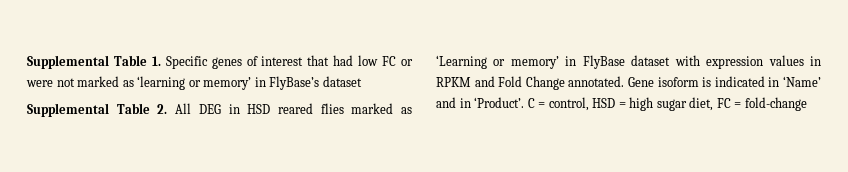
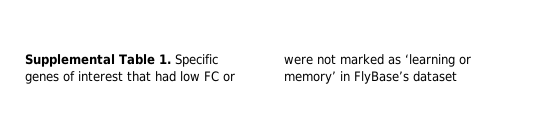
- Supplemental Table 2. All DEG in HSD reared flies marked as ‘Learning or memory’ in FlyBase dataset with expression values in RPKM and Fold Change annotated. Gene isoform is indicated in ‘Name’ and in ‘Product’. C = control, HSD = high sugar diet, FC = fold-change

